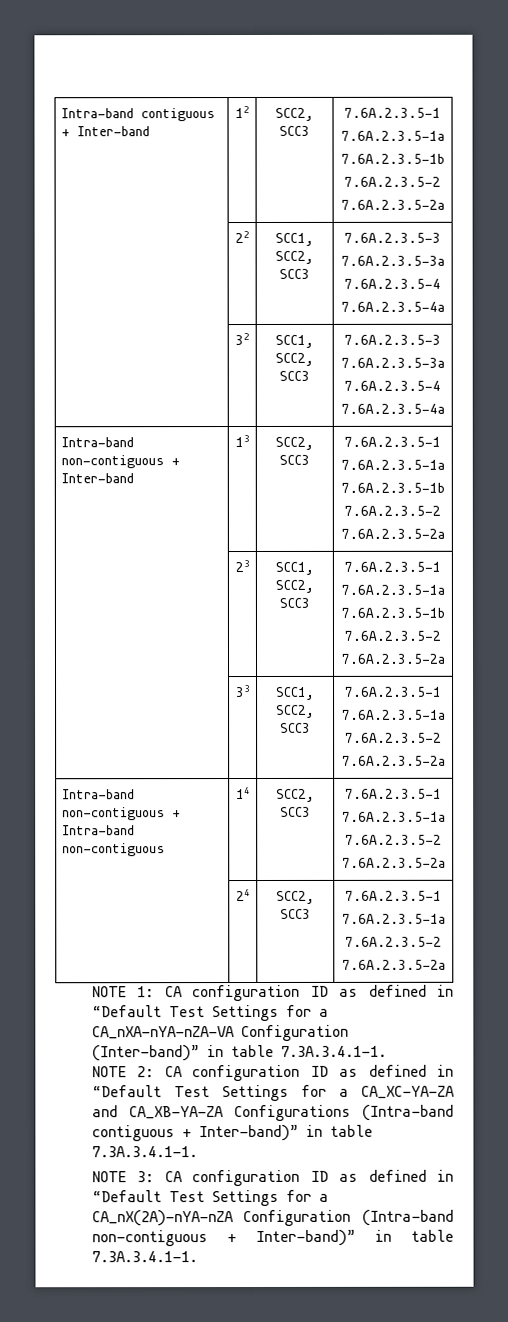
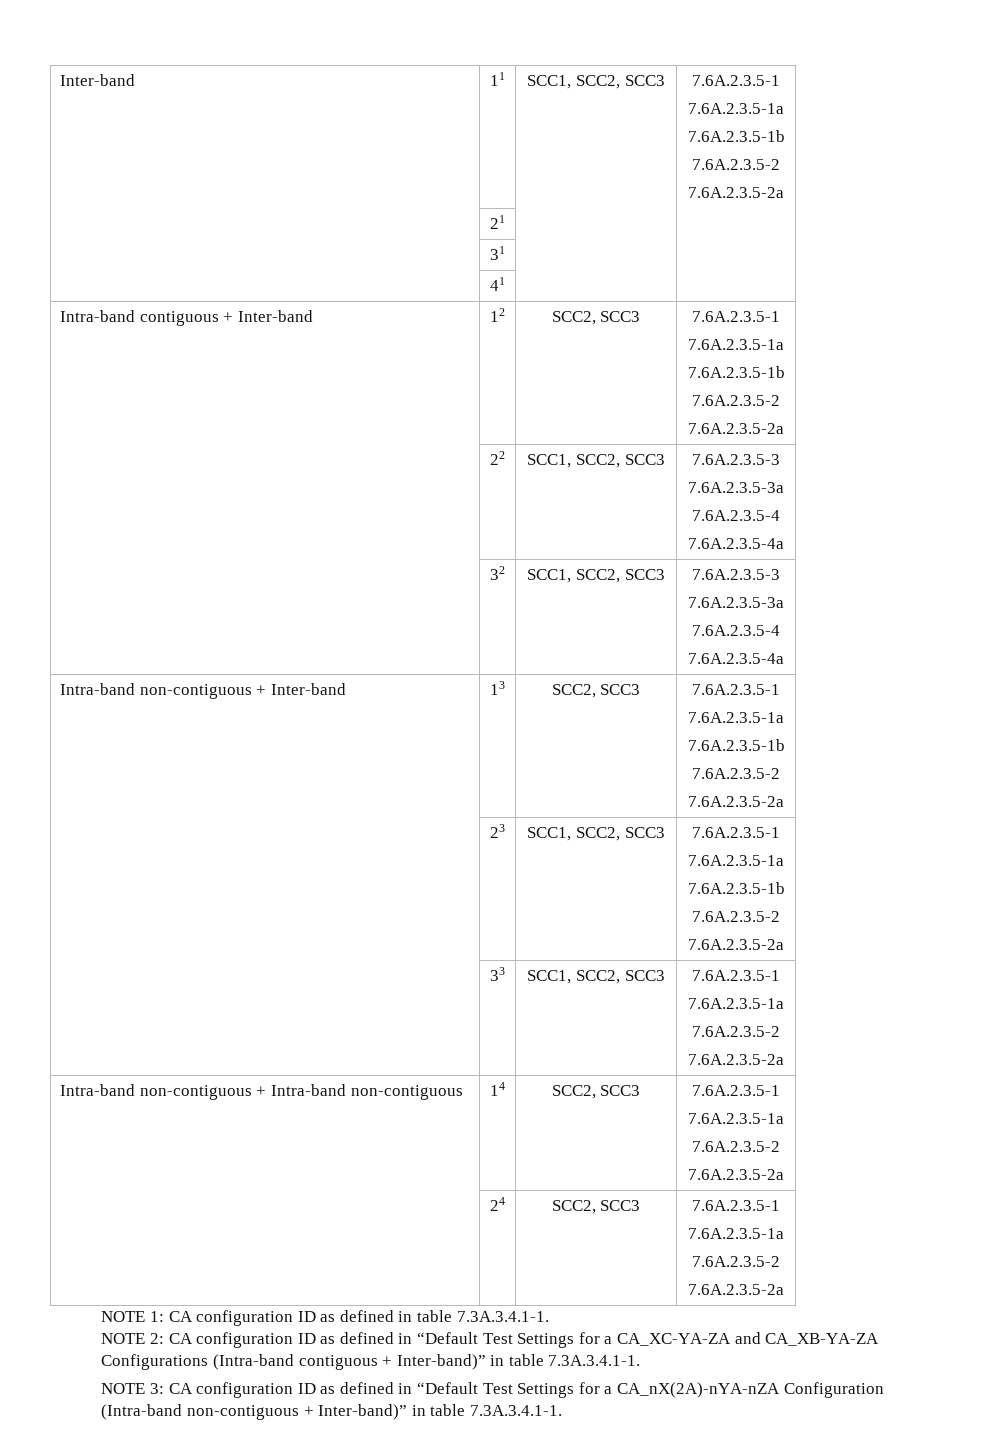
+ Inter-band | 11 | SCC1, SCC2, SCC3 | 7.6A.2.3.5-1
+ 7.6A.2.3.5-1a
+ 7.6A.2.3.5-1b
+ 7.6A.2.3.5-2
+ 7.6A.2.3.5-2a
+ | 21 | |
+ | 31 | |
+ | 41 | |
- NOTE 1: CA configuration ID as defined in “Default Test Settings for a CA_nXA-nYA-nZA-VA Configuration (Inter-band)” in table 7.3A.3.4.1-1.
+ NOTE 1: CA configuration ID as defined in table 7.3A.3.4.1-1.

